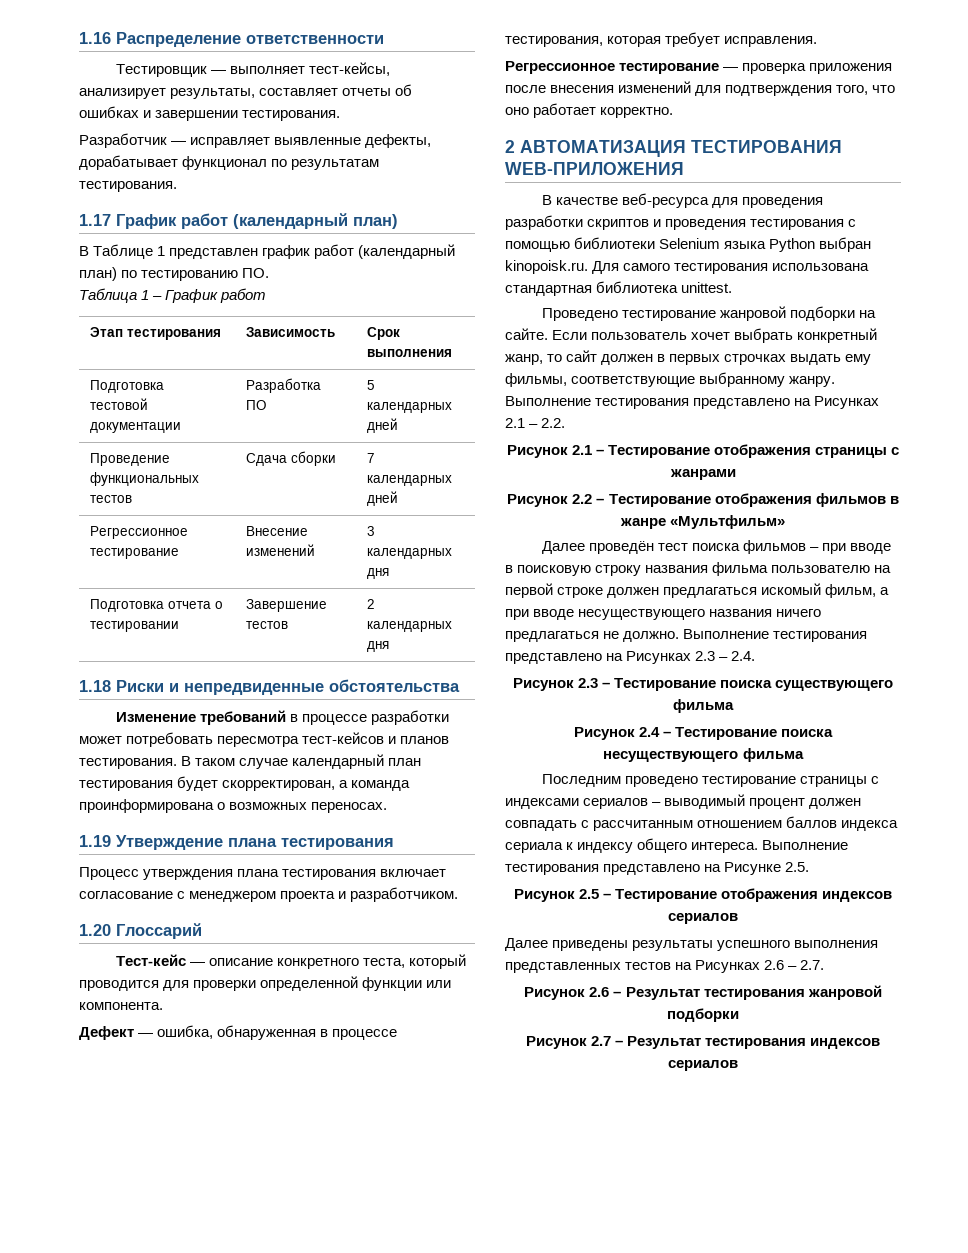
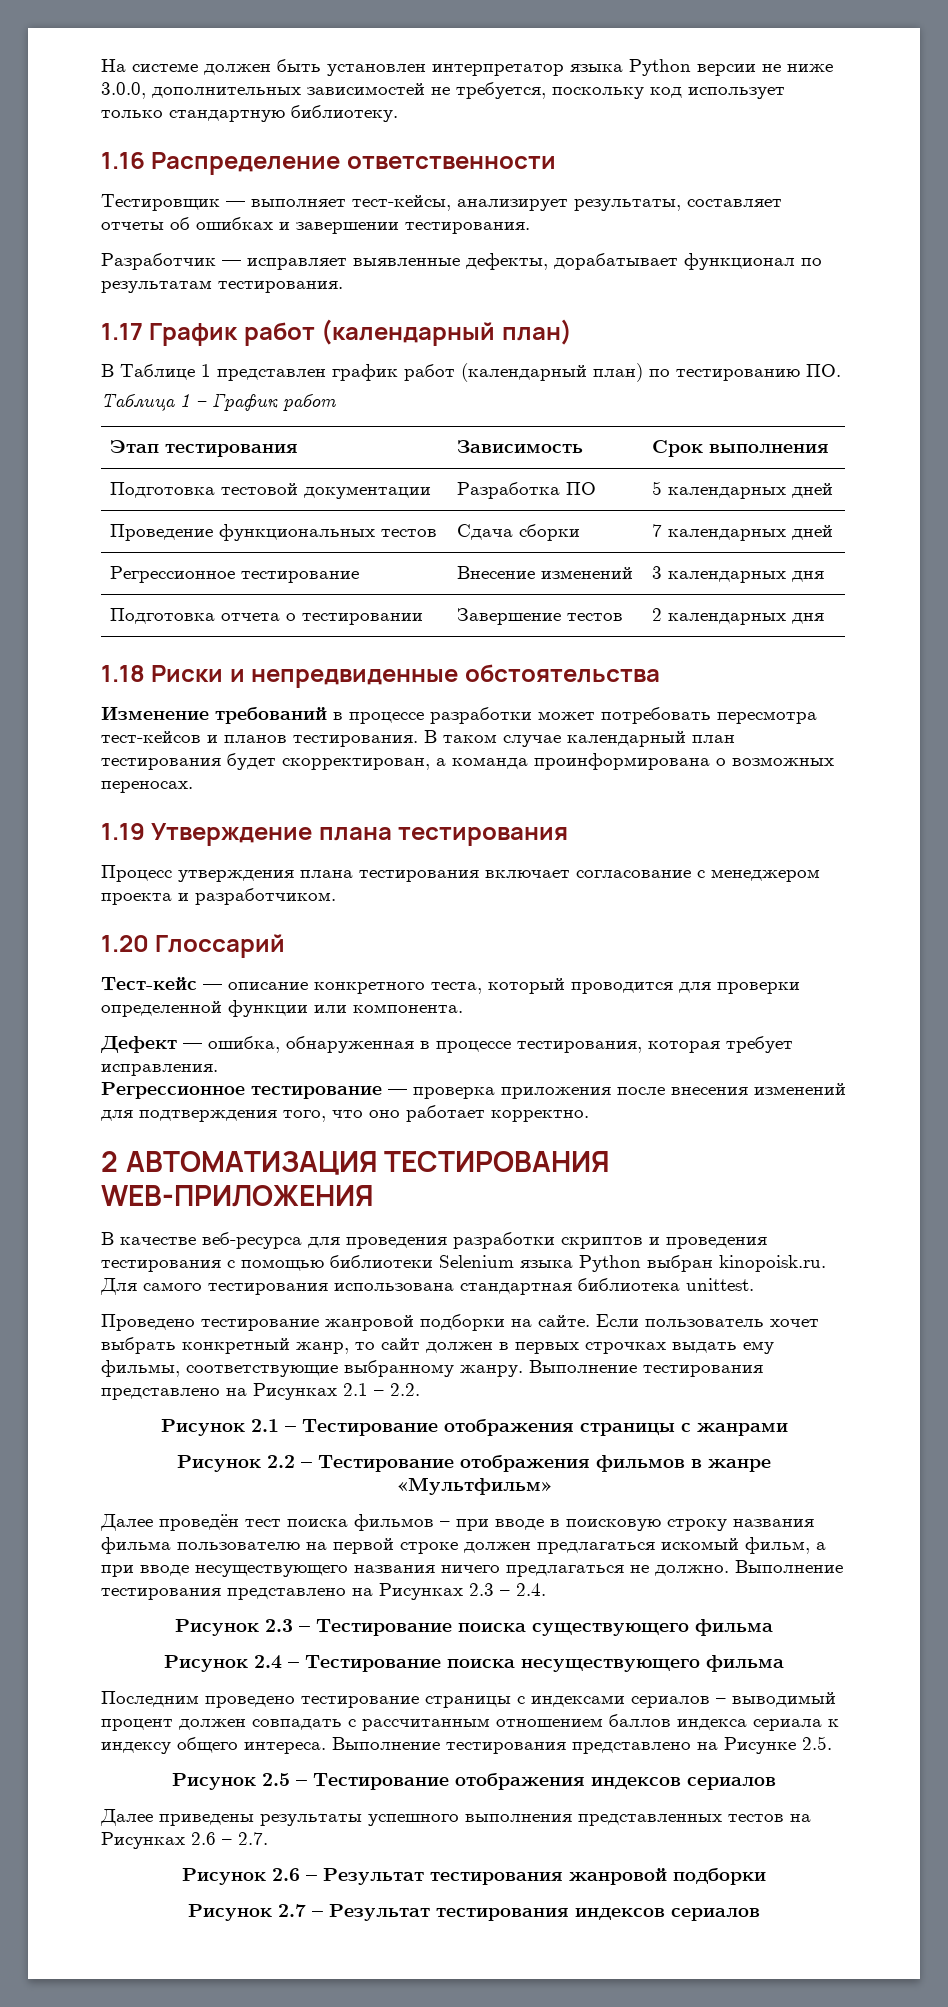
+ На системе должен быть установлен интерпретатор языка Python версии не ниже 3.0.0, дополнительных зависимостей не требуется, поскольку код использует только стандартную библиотеку.

